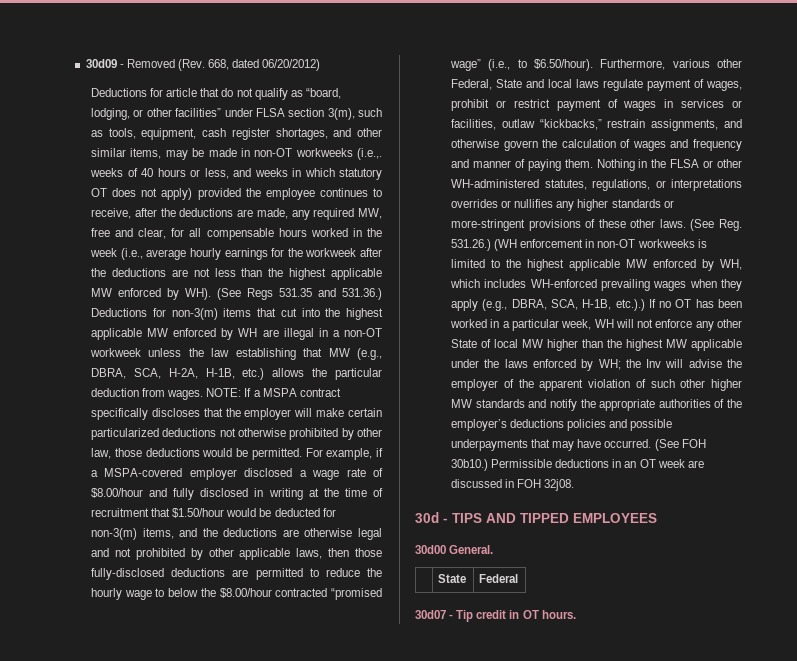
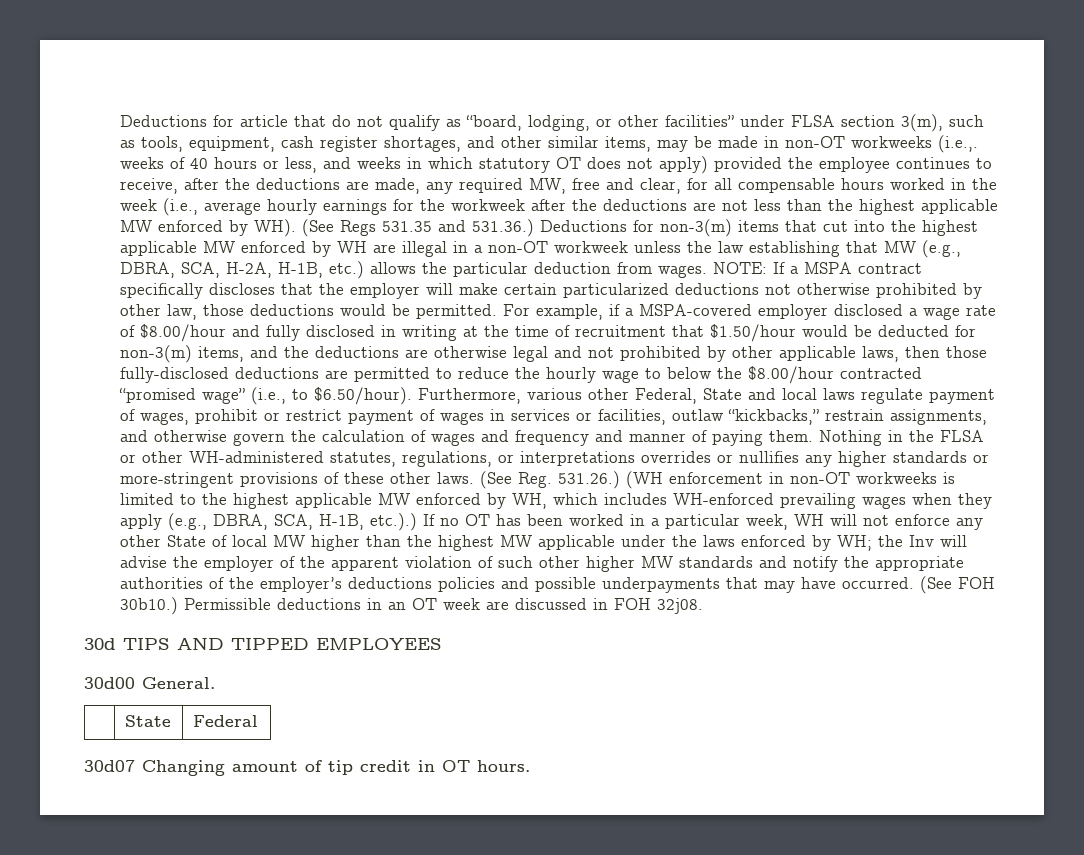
- 30d09 - Removed (Rev. 668, dated 06/20/2012)
- 30d - TIPS AND TIPPED EMPLOYEES
+ 30d TIPS AND TIPPED EMPLOYEES
- 30d07 - Tip credit in OT hours.
+ 30d07 Changing amount of tip credit in OT hours.

